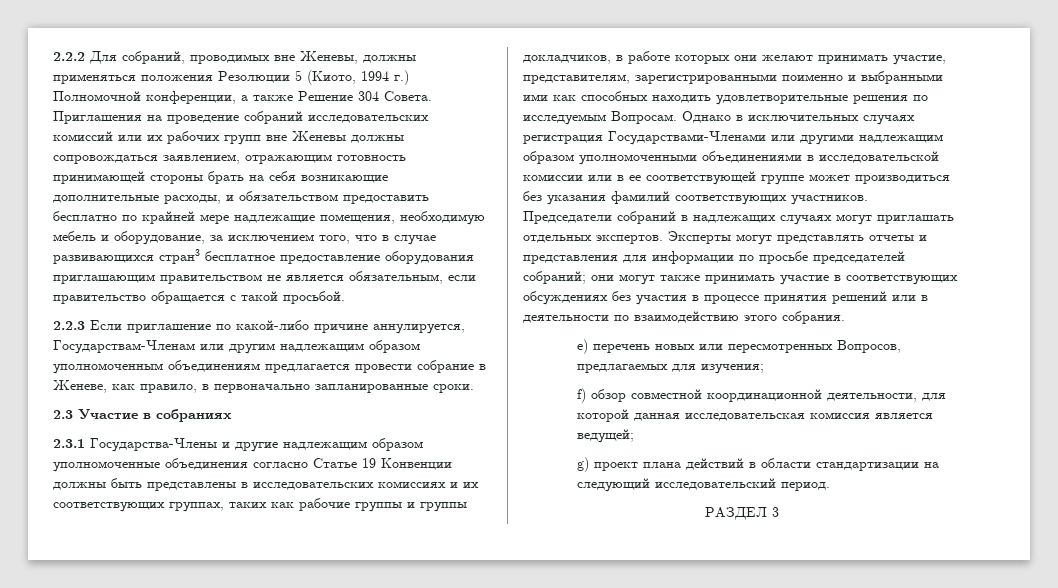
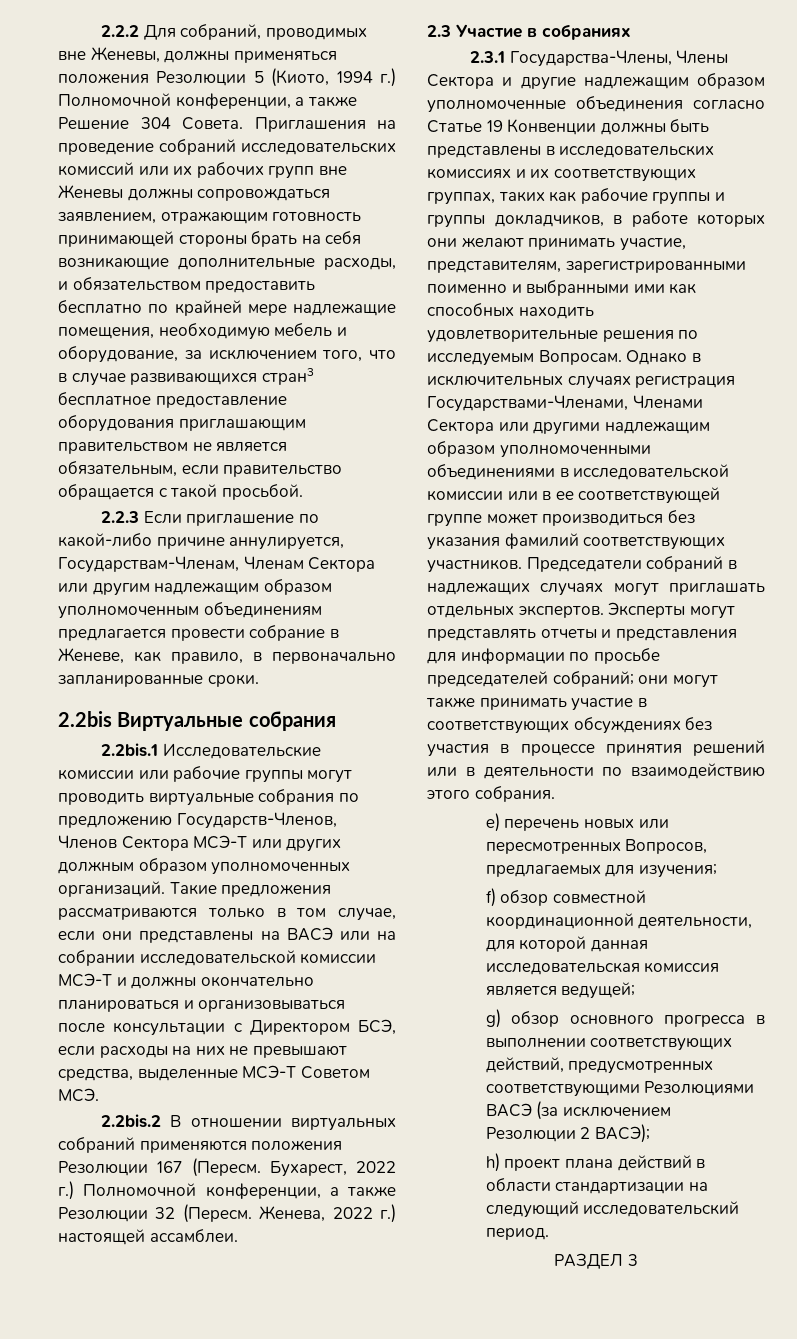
- 2.2.3 Если приглашение по какой-либо причине аннулируется, Государствам-Членам или другим надлежащим образом уполномоченным объединениям предлагается провести собрание в Женеве, как правило, в первоначально запланированные сроки.
+ 2.2.3 Если приглашение по какой-либо причине аннулируется, Государствам-Членам, Членам Сектора или другим надлежащим образом уполномоченным объединениям предлагается провести собрание в Женеве, как правило, в первоначально запланированные сроки.
+ 2.2bis Виртуальные собрания
+ 2.2bis.1 Исследовательские комиссии или рабочие группы могут проводить виртуальные собрания по предложению Государств-Членов, Членов Сектора МСЭ-Т или других должным образом уполномоченных организаций. Такие предложения рассматриваются только в том случае, если они представлены на ВАСЭ или на собрании исследовательской комиссии МСЭ-Т и должны окончательно планироваться и организовываться после консультации с Директором БСЭ, если расходы на них не превышают средства, выделенные МСЭ-Т Советом МСЭ.
+ 2.2bis.2 В отношении виртуальных собраний применяются положения Резолюции 167 (Пересм. Бухарест, 2022 г.) Полномочной конференции, а также Резолюции 32 (Пересм. Женева, 2022 г.) настоящей ассамблеи.
- 2.3.1 Государства-Члены и другие надлежащим образом уполномоченные объединения согласно Статье 19 Конвенции должны быть представлены в исследовательских комиссиях и их соответствующих группах, таких как рабочие группы и группы докладчиков, в работе которых они желают принимать участие, представителям, зарегистрированными поименно и выбранными ими как способных находить удовлетворительные решения по исследуемым Вопросам.
+ 2.3.1 Государства-Члены, Члены Сектора и другие надлежащим образом уполномоченные объединения согласно Статье 19 Конвенции должны быть представлены в исследовательских комиссиях и их соответствующих группах, таких как рабочие группы и группы докладчиков, в работе которых они желают принимать участие, представителям, зарегистрированными поименно и выбранными ими как способных находить удовлетворительные решения по исследуемым Вопросам.
- Однако в исключительных случаях регистрация Государствами-Членами или другими надлежащим образом уполномоченными объединениями в исследовательской комиссии или в ее соответствующей группе может производиться без указания фамилий соответствующих участников.
+ Однако в исключительных случаях регистрация Государствами-Членами, Членами Сектора или другими надлежащим образом уполномоченными объединениями в исследовательской комиссии или в ее соответствующей группе может производиться без указания фамилий соответствующих участников.
- g) проект плана действий в области стандартизации на следующий исследовательский период.
+ g) обзор основного прогресса в выполнении соответствующих действий, предусмотренных соответствующими Резолюциями ВАСЭ (за исключением Резолюции 2 ВАСЭ);
+ h) проект плана действий в области стандартизации на следующий исследовательский период.

